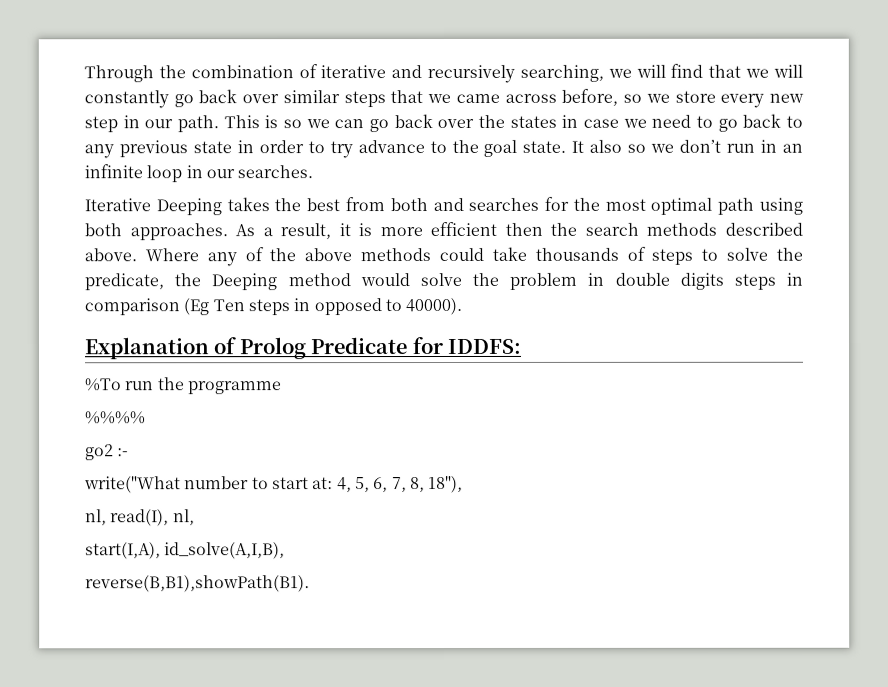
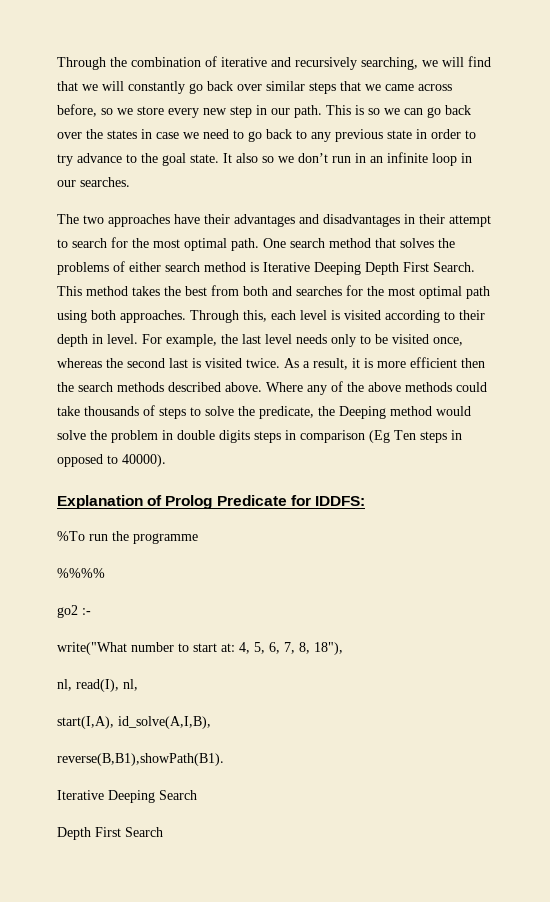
- Iterative Deeping takes the best from both and searches for the most optimal path using both approaches.
+ The two approaches have their advantages and disadvantages in their attempt to search for the most optimal path. One search method that solves the problems of either search method is Iterative Deeping Depth First Search. This method takes the best from both and searches for the most optimal path using both approaches.
+ Through this, each level is visited according to their depth in level. For example, the last level needs only to be visited once, whereas the second last is visited twice.
+ Iterative Deeping Search
+ Depth First Search

